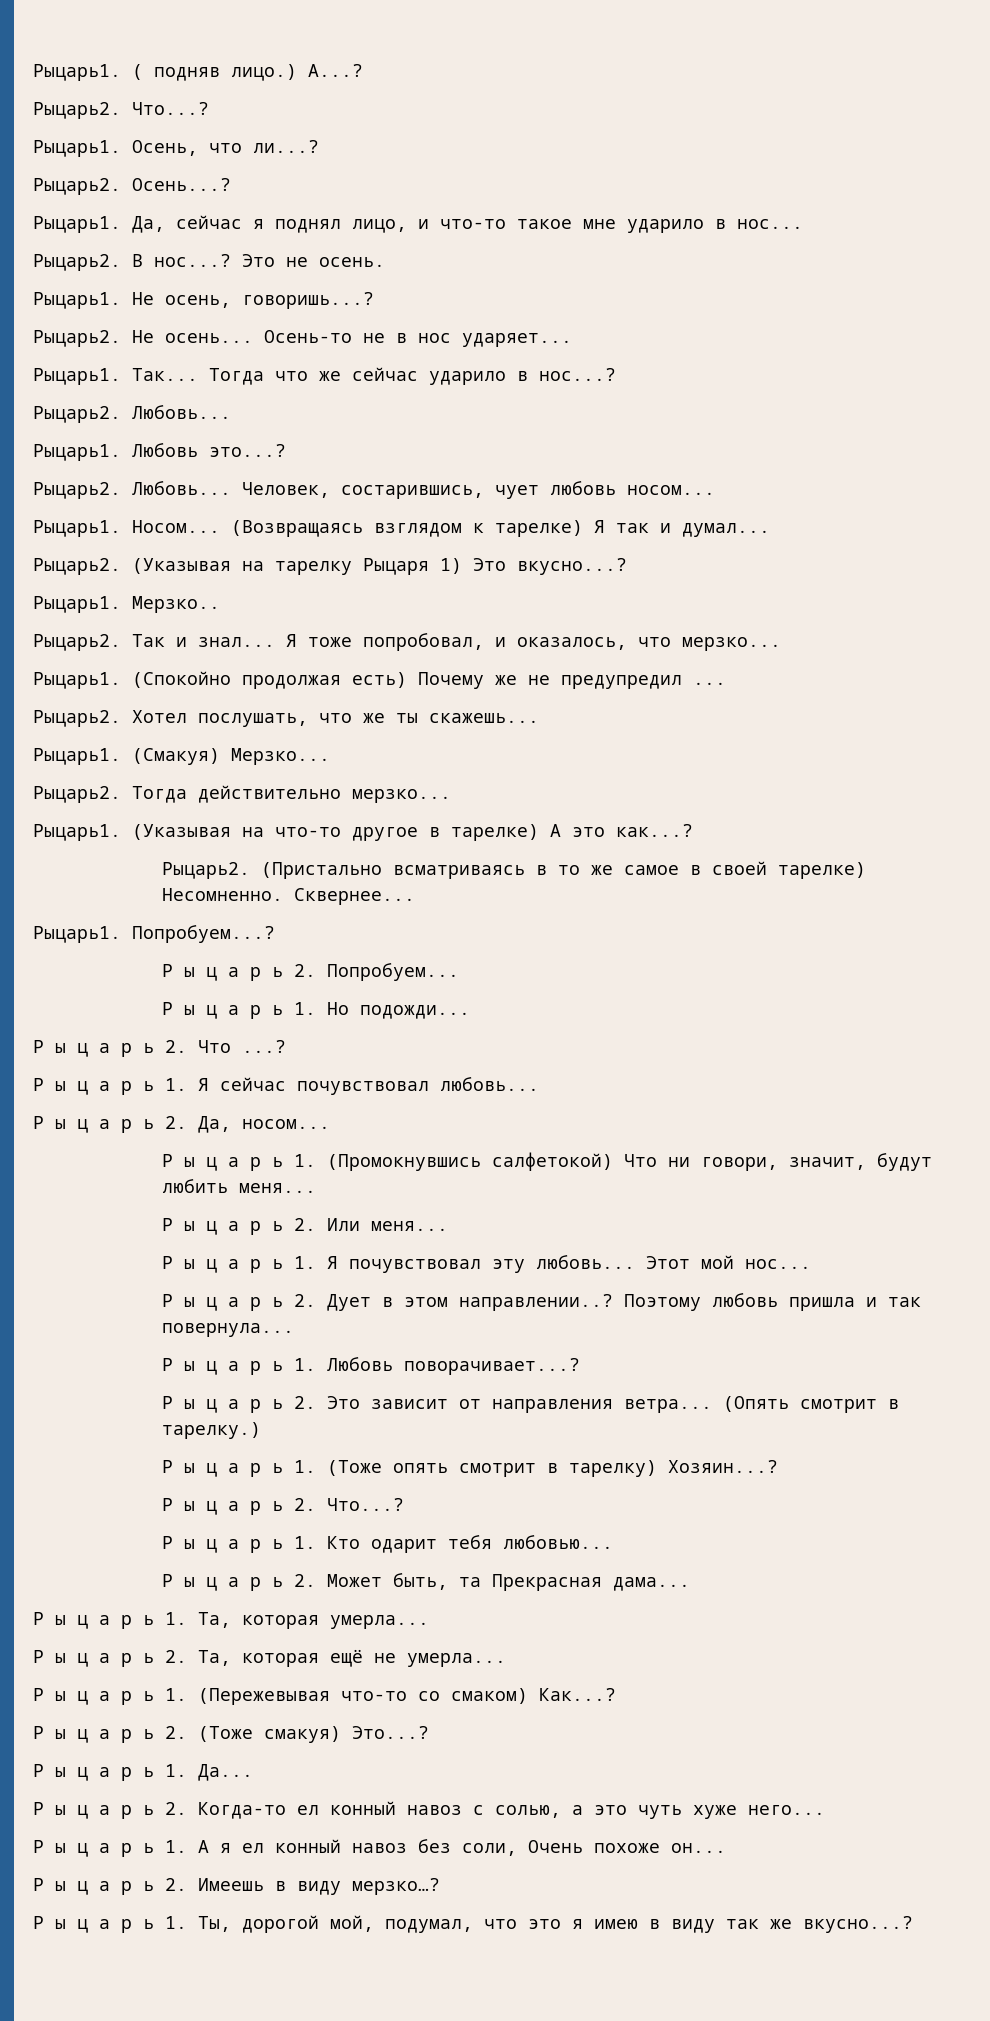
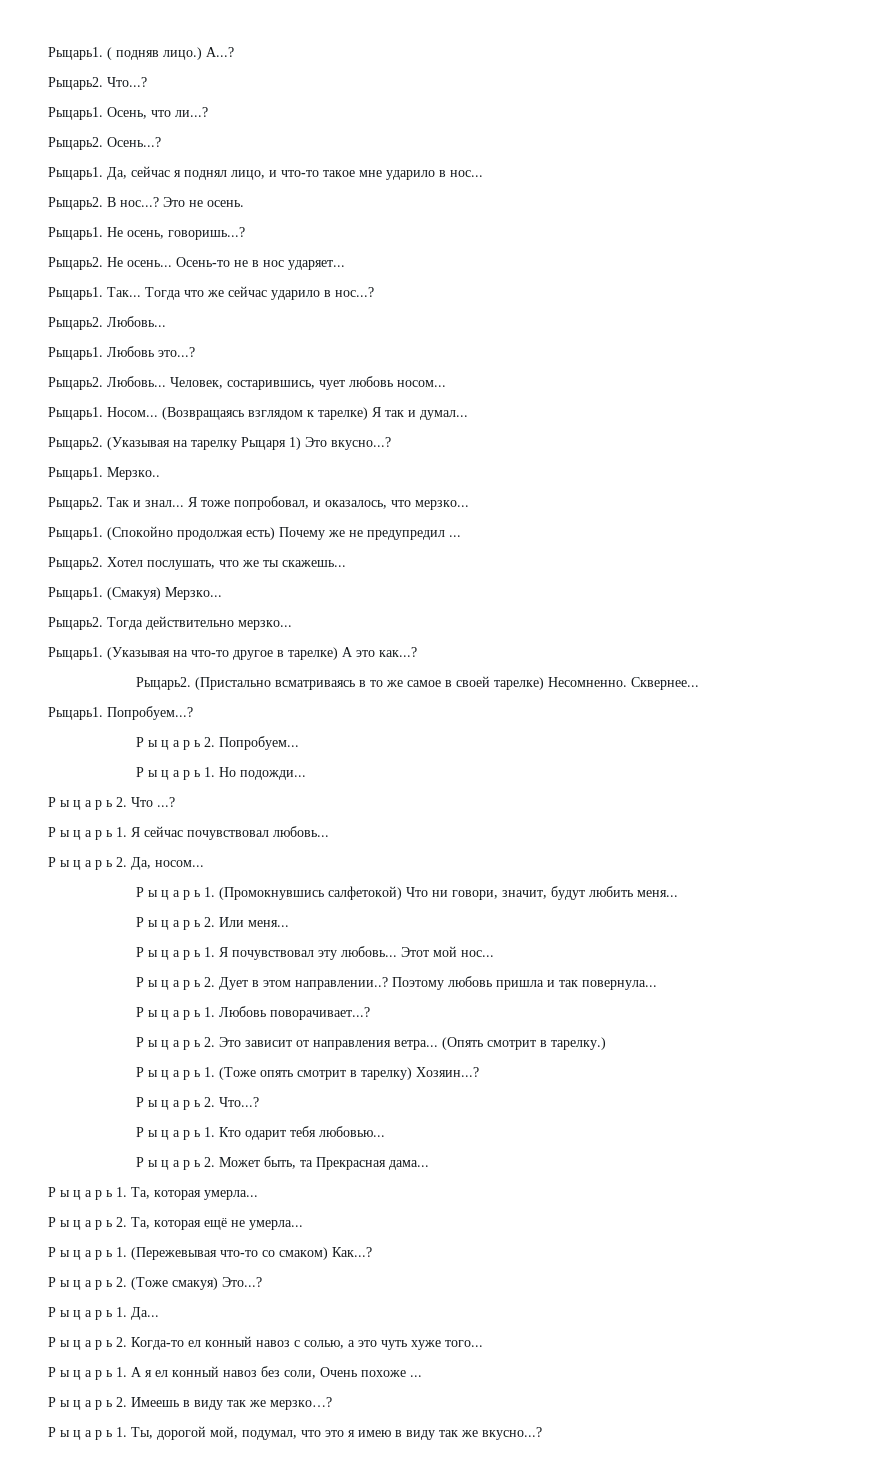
- Р ы ц а р ь 2. Когда-то ел конный навоз с солью, а это чуть хуже него...
+ Р ы ц а р ь 2. Когда-то ел конный навоз с солью, а это чуть хуже того...
- Р ы ц а р ь 1. А я ел конный навоз без соли, Очень похоже он...
+ Р ы ц а р ь 1. А я ел конный навоз без соли, Очень похоже ...
- Р ы ц а р ь 2. Имеешь в виду мерзко…?
+ Р ы ц а р ь 2. Имеешь в виду так же мерзко…?

